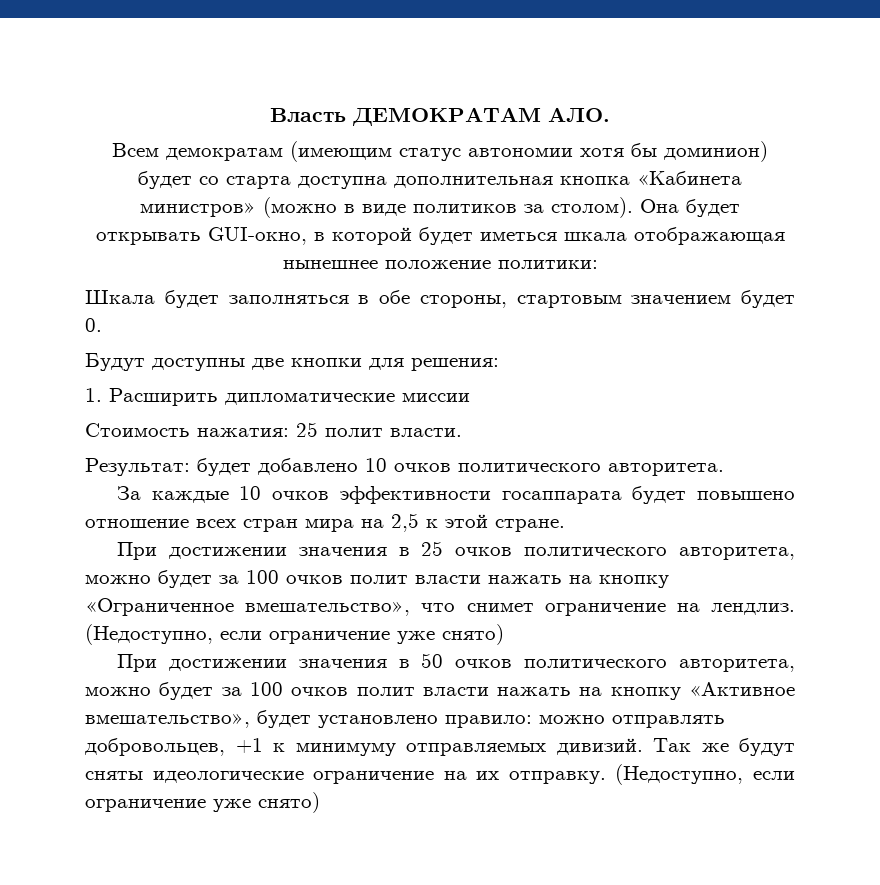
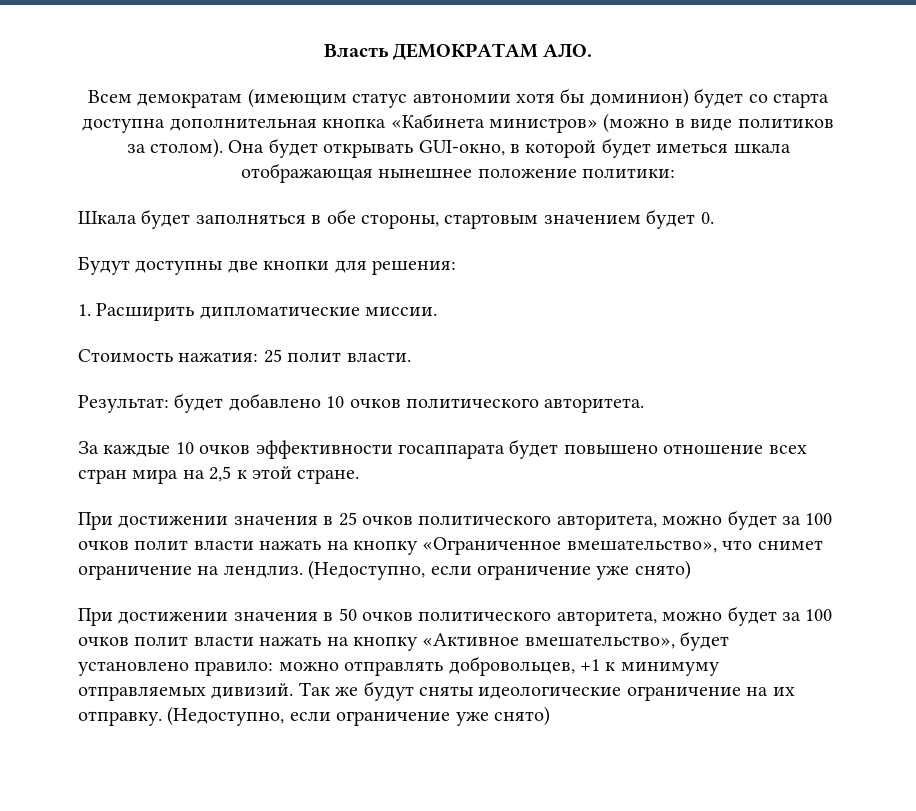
- 1. Расширить дипломатические миссии
+ 1. Расширить дипломатические миссии.

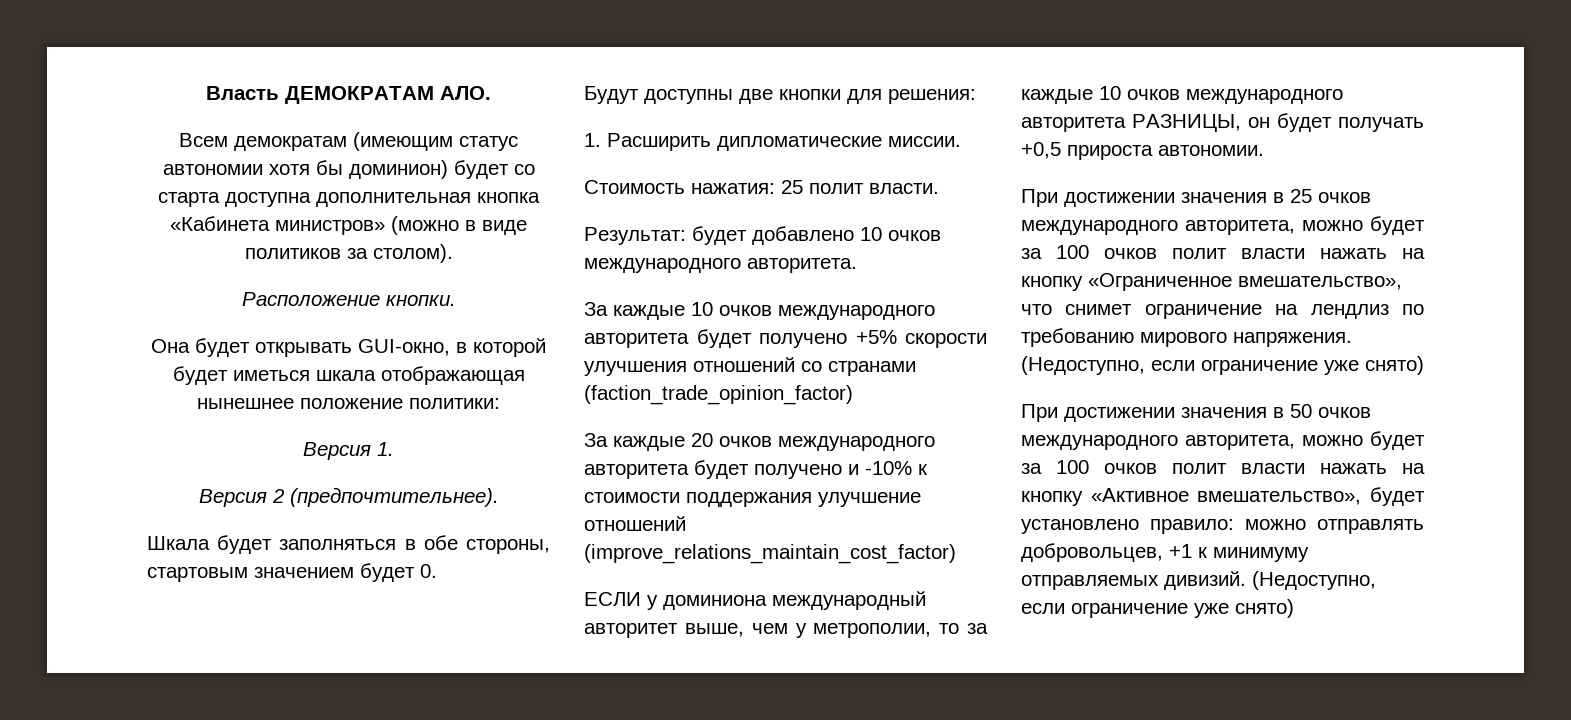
- Всем демократам (имеющим статус автономии хотя бы доминион) будет со старта доступна дополнительная кнопка «Кабинета министров» (можно в виде политиков за столом). Она будет открывать GUI-окно, в которой будет иметься шкала отображающая нынешнее положение политики:
+ Всем демократам (имеющим статус автономии хотя бы доминион) будет со старта доступна дополнительная кнопка «Кабинета министров» (можно в виде политиков за столом).
+ Расположение кнопки.
+ Она будет открывать GUI-окно, в которой будет иметься шкала отображающая нынешнее положение политики:
+ Версия 1.
+ Версия 2 (предпочтительнее).
- Результат: будет добавлено 10 очков политического авторитета.
+ Результат: будет добавлено 10 очков международного авторитета.
- За каждые 10 очков эффективности госаппарата будет повышено отношение всех стран мира на 2,5 к этой стране.
+ За каждые 10 очков международного авторитета будет получено +5% скорости улучшения отношений со странами (faction_trade_opinion_factor)
+ За каждые 20 очков международного авторитета будет получено и -10% к стоимости поддержания улучшение отношений (improve_relations_maintain_cost_factor)
+ ЕСЛИ у доминиона международный авторитет выше, чем у метрополии, то за каждые 10 очков международного авторитета РАЗНИЦЫ, он будет получать +0,5 прироста автономии.
- При достижении значения в 25 очков политического авторитета, можно будет за 100 очков полит власти нажать на кнопку «Ограниченное вмешательство», что снимет ограничение на лендлиз.
+ При достижении значения в 25 очков международного авторитета, можно будет за 100 очков полит власти нажать на кнопку «Ограниченное вмешательство», что снимет ограничение на лендлиз по требованию мирового напряжения.
- При достижении значения в 50 очков политического авторитета, можно будет за 100 очков полит власти нажать на кнопку «Активное вмешательство», будет установлено правило: можно отправлять добровольцев, +1 к минимуму отправляемых дивизий.
+ При достижении значения в 50 очков международного авторитета, можно будет за 100 очков полит власти нажать на кнопку «Активное вмешательство», будет установлено правило: можно отправлять добровольцев, +1 к минимуму отправляемых дивизий.
- Так же будут сняты идеологические ограничение на их отправку.

